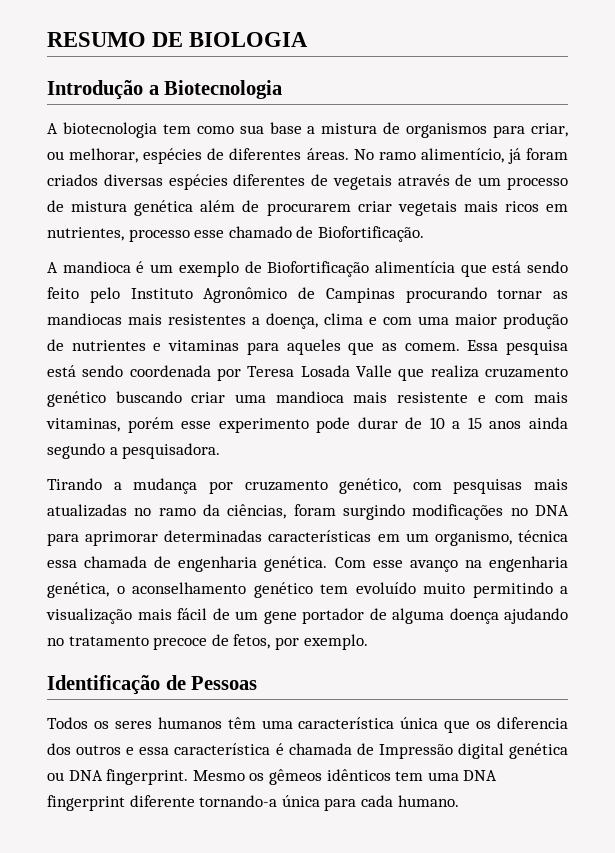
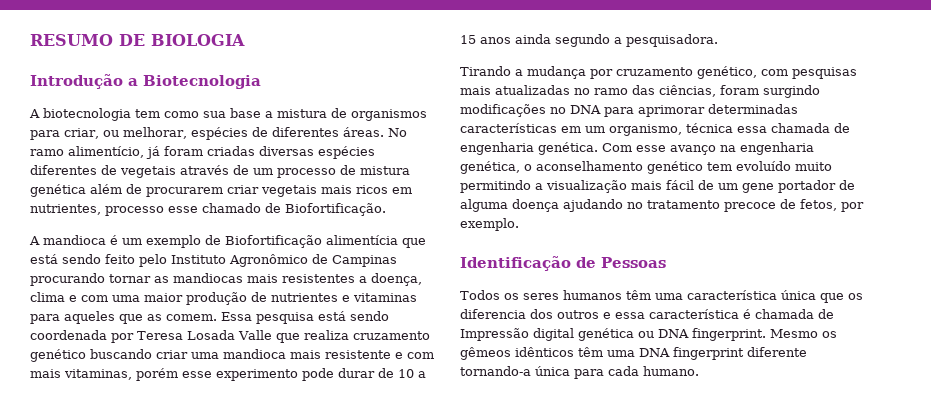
- No ramo alimentício, já foram criados diversas espécies diferentes de vegetais através de um processo de mistura genética além de procurarem criar vegetais mais ricos em nutrientes, processo esse chamado de Biofortificação.
+ No ramo alimentício, já foram criadas diversas espécies diferentes de vegetais através de um processo de mistura genética além de procurarem criar vegetais mais ricos em nutrientes, processo esse chamado de Biofortificação.
- Tirando a mudança por cruzamento genético, com pesquisas mais atualizadas no ramo da ciências, foram surgindo modificações no DNA para aprimorar determinadas características em um organismo, técnica essa chamada de engenharia genética.
+ Tirando a mudança por cruzamento genético, com pesquisas mais atualizadas no ramo das ciências, foram surgindo modificações no DNA para aprimorar determinadas características em um organismo, técnica essa chamada de engenharia genética.
- Mesmo os gêmeos idênticos tem uma DNA fingerprint diferente tornando-a única para cada humano.
+ Mesmo os gêmeos idênticos têm uma DNA fingerprint diferente tornando-a única para cada humano.

